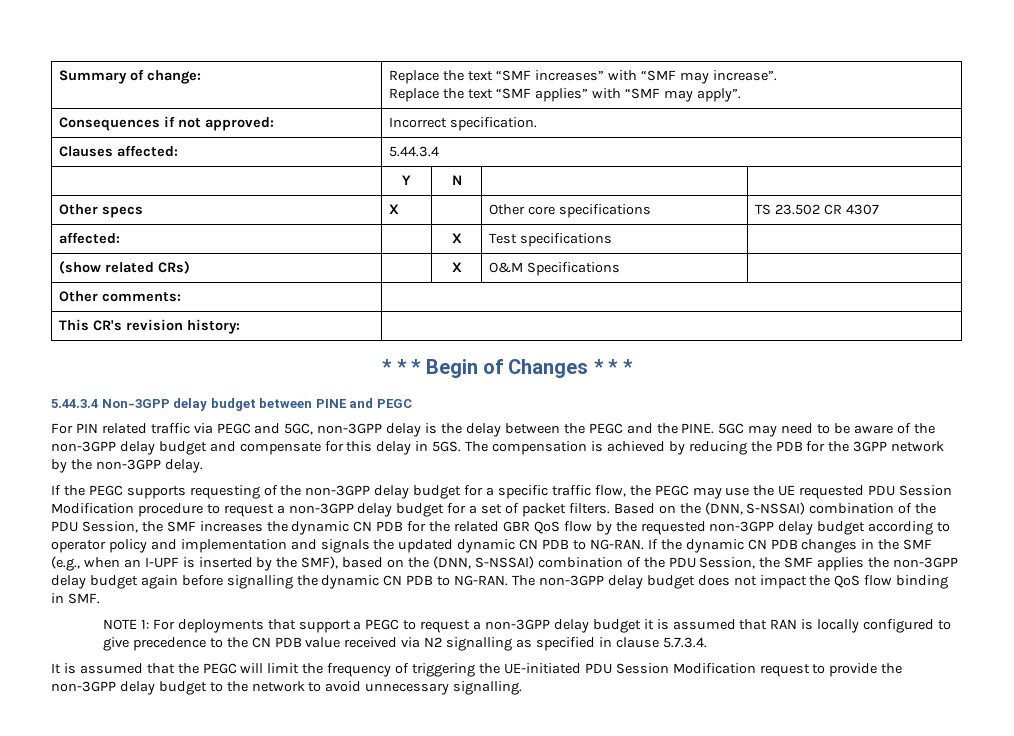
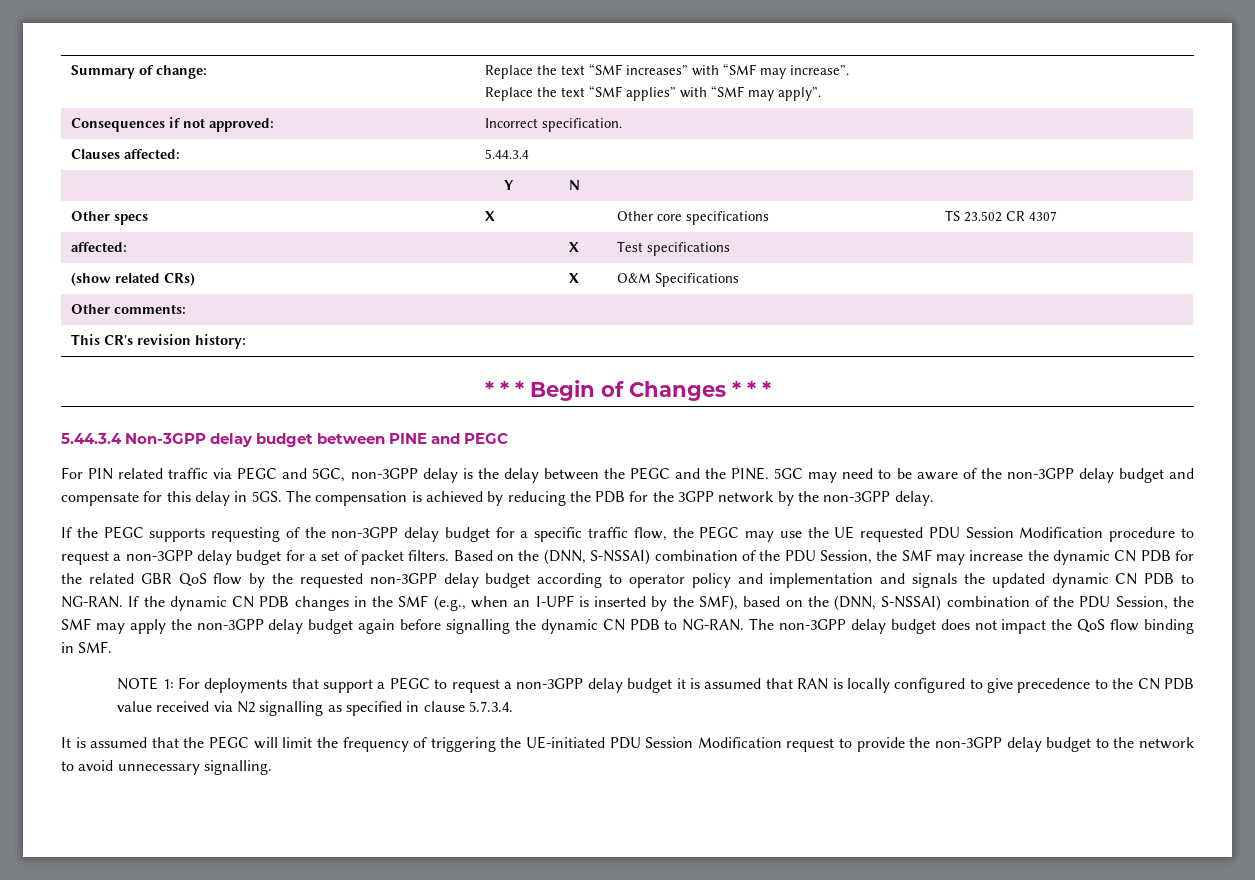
- Based on the (DNN, S-NSSAI) combination of the PDU Session, the SMF increases the dynamic CN PDB for the related GBR QoS flow by the requested non-3GPP delay budget according to operator policy and implementation and signals the updated dynamic CN PDB to NG-RAN.
+ Based on the (DNN, S-NSSAI) combination of the PDU Session, the SMF may increase the dynamic CN PDB for the related GBR QoS flow by the requested non-3GPP delay budget according to operator policy and implementation and signals the updated dynamic CN PDB to NG-RAN.
- If the dynamic CN PDB changes in the SMF (e.g., when an I-UPF is inserted by the SMF), based on the (DNN, S-NSSAI) combination of the PDU Session, the SMF applies the non-3GPP delay budget again before signalling the dynamic CN PDB to NG-RAN.
+ If the dynamic CN PDB changes in the SMF (e.g., when an I-UPF is inserted by the SMF), based on the (DNN, S-NSSAI) combination of the PDU Session, the SMF may apply the non-3GPP delay budget again before signalling the dynamic CN PDB to NG-RAN.

